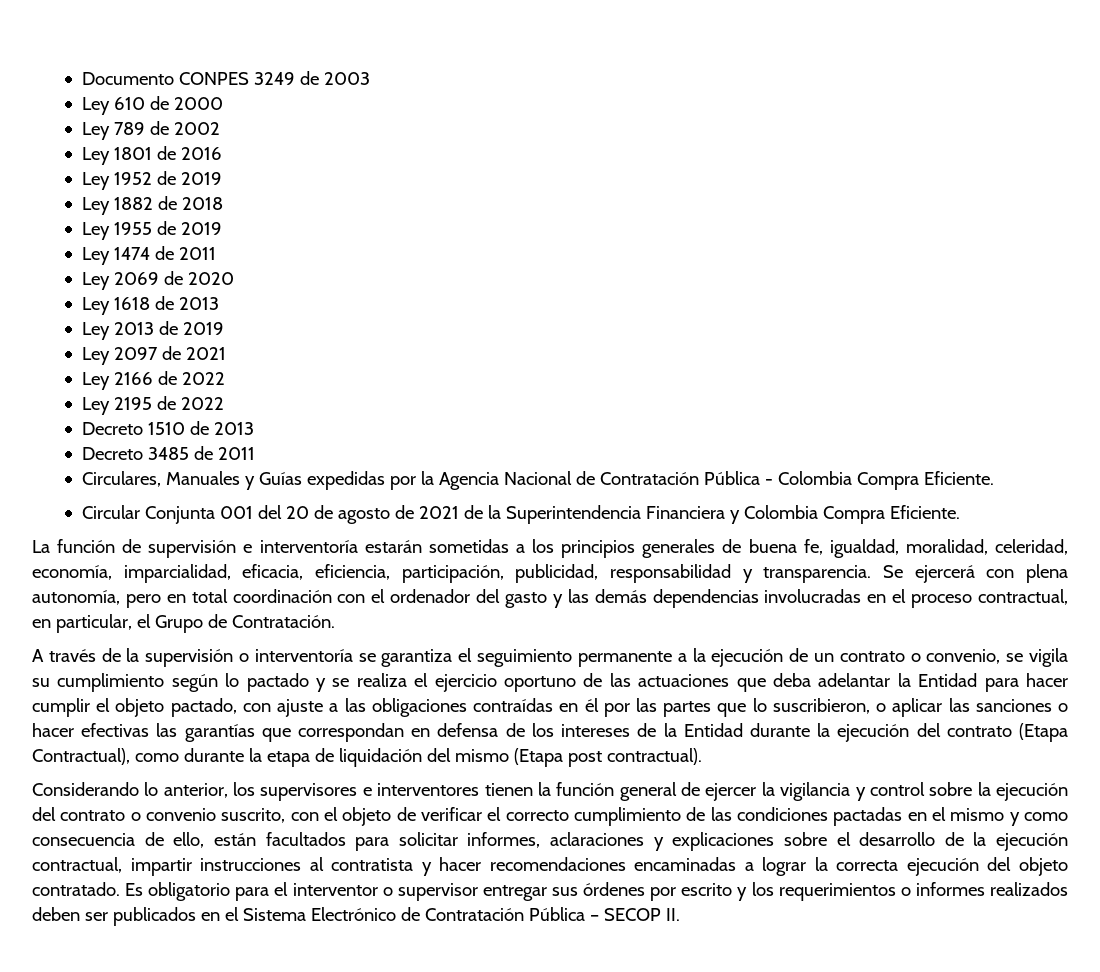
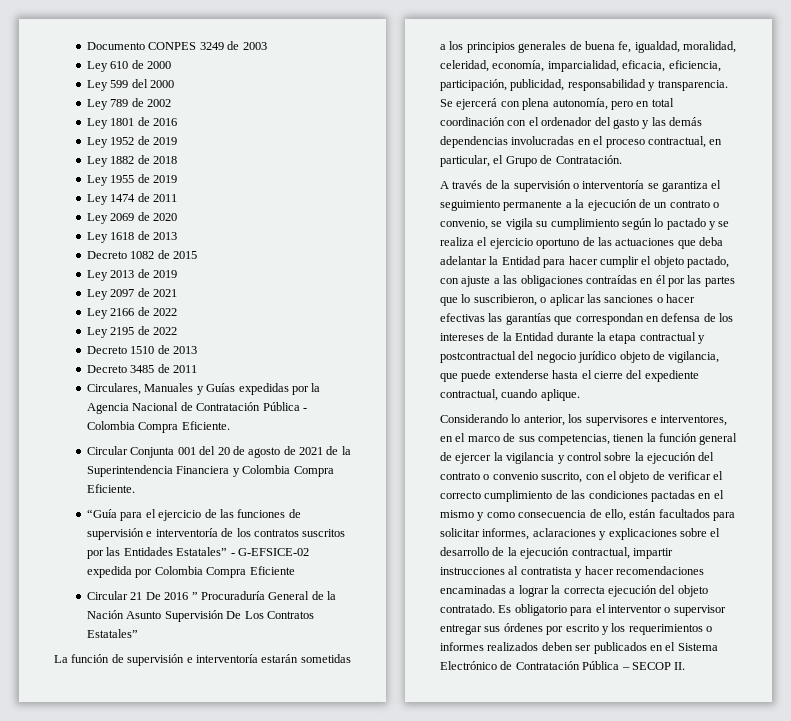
+ Ley 599 del 2000
+ Decreto 1082 de 2015
+ “Guía para el ejercicio de las funciones de supervisión e interventoría de los contratos suscritos por las Entidades Estatales” - G-EFSICE-02 expedida por Colombia Compra Eficiente
+ Circular 21 De 2016 ” Procuraduría General de la Nación Asunto Supervisión De Los Contratos Estatales”
- A través de la supervisión o interventoría se garantiza el seguimiento permanente a la ejecución de un contrato o convenio, se vigila su cumplimiento según lo pactado y se realiza el ejercicio oportuno de las actuaciones que deba adelantar la Entidad para hacer cumplir el objeto pactado, con ajuste a las obligaciones contraídas en él por las partes que lo suscribieron, o aplicar las sanciones o hacer efectivas las garantías que correspondan en defensa de los intereses de la Entidad durante la ejecución del contrato (Etapa Contractual), como durante la etapa de liquidación del mismo (Etapa post contractual).
+ A través de la supervisión o interventoría se garantiza el seguimiento permanente a la ejecución de un contrato o convenio, se vigila su cumplimiento según lo pactado y se realiza el ejercicio oportuno de las actuaciones que deba adelantar la Entidad para hacer cumplir el objeto pactado, con ajuste a las obligaciones contraídas en él por las partes que lo suscribieron, o aplicar las sanciones o hacer efectivas las garantías que correspondan en defensa de los intereses de la Entidad durante la etapa contractual y postcontractual del negocio jurídico objeto de vigilancia, que puede extenderse hasta el cierre del expediente contractual, cuando aplique.
- Considerando lo anterior, los supervisores e interventores tienen la función general de ejercer la vigilancia y control sobre la ejecución del contrato o convenio suscrito, con el objeto de verificar el correcto cumplimiento de las condiciones pactadas en el mismo y como consecuencia de ello, están facultados para solicitar informes, aclaraciones y explicaciones sobre el desarrollo de la ejecución contractual, impartir instrucciones al contratista y hacer recomendaciones encaminadas a lograr la correcta ejecución del objeto contratado.
+ Considerando lo anterior, los supervisores e interventores, en el marco de sus competencias, tienen la función general de ejercer la vigilancia y control sobre la ejecución del contrato o convenio suscrito, con el objeto de verificar el correcto cumplimiento de las condiciones pactadas en el mismo y como consecuencia de ello, están facultados para solicitar informes, aclaraciones y explicaciones sobre el desarrollo de la ejecución contractual, impartir instrucciones al contratista y hacer recomendaciones encaminadas a lograr la correcta ejecución del objeto contratado.

